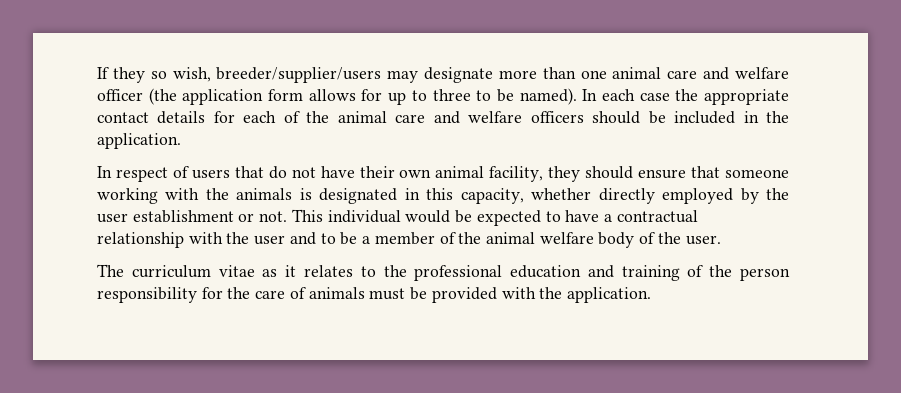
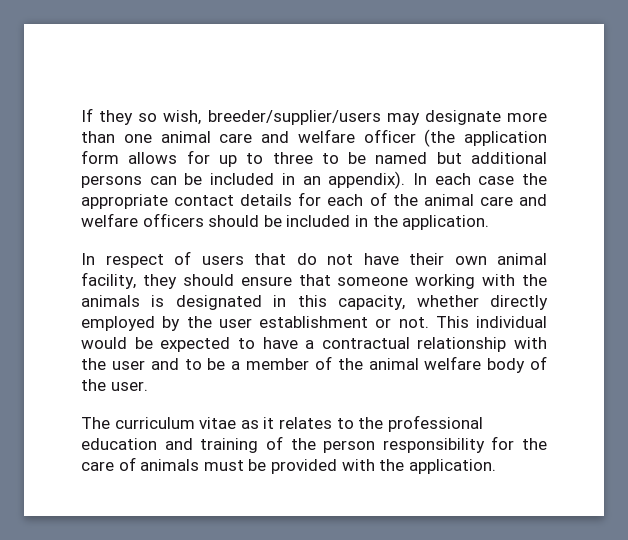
- If they so wish, breeder/supplier/users may designate more than one animal care and welfare officer (the application form allows for up to three to be named).
+ If they so wish, breeder/supplier/users may designate more than one animal care and welfare officer (the application form allows for up to three to be named but additional persons can be included in an appendix).

